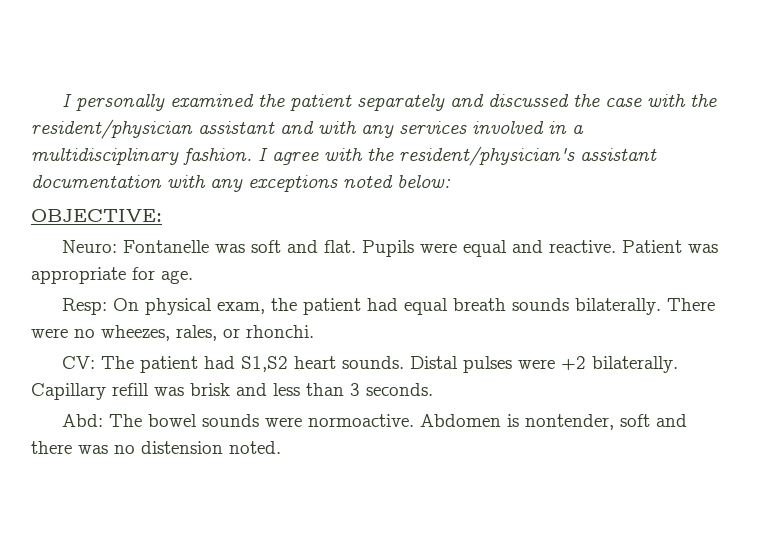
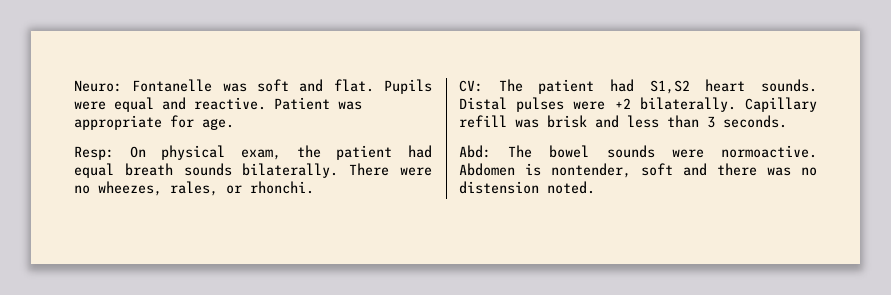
- I personally examined the patient separately and discussed the case with the resident/physician assistant and with any services involved in a multidisciplinary fashion. I agree with the resident/physician's assistant documentation with any exceptions noted below:
- OBJECTIVE:

